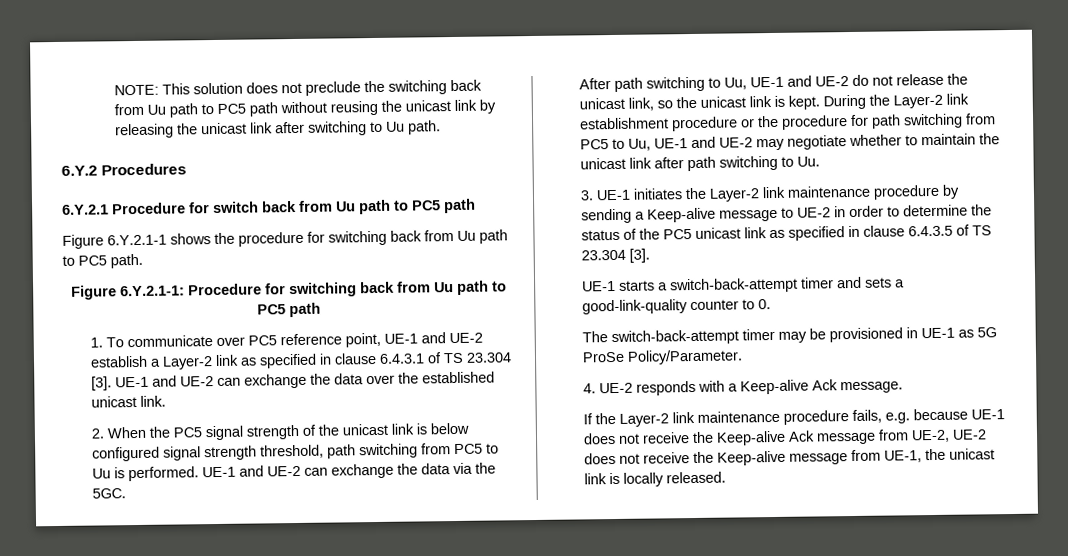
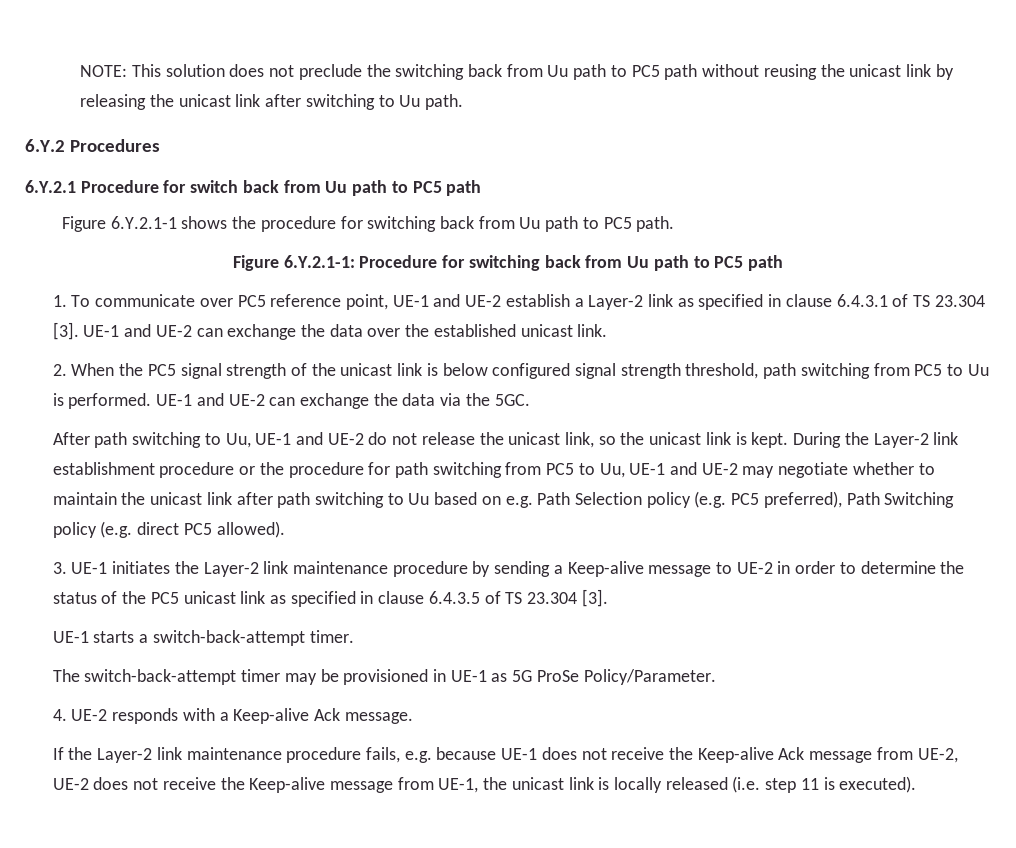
- During the Layer-2 link establishment procedure or the procedure for path switching from PC5 to Uu, UE-1 and UE-2 may negotiate whether to maintain the unicast link after path switching to Uu.
+ During the Layer-2 link establishment procedure or the procedure for path switching from PC5 to Uu, UE-1 and UE-2 may negotiate whether to maintain the unicast link after path switching to Uu based on e.g. Path Selection policy (e.g. PC5 preferred), Path Switching policy (e.g. direct PC5 allowed).
- UE-1 starts a switch-back-attempt timer and sets a good-link-quality counter to 0.
+ UE-1 starts a switch-back-attempt timer.
- If the Layer-2 link maintenance procedure fails, e.g. because UE-1 does not receive the Keep-alive Ack message from UE-2, UE-2 does not receive the Keep-alive message from UE-1, the unicast link is locally released.
+ If the Layer-2 link maintenance procedure fails, e.g. because UE-1 does not receive the Keep-alive Ack message from UE-2, UE-2 does not receive the Keep-alive message from UE-1, the unicast link is locally released (i.e. step 11 is executed).

